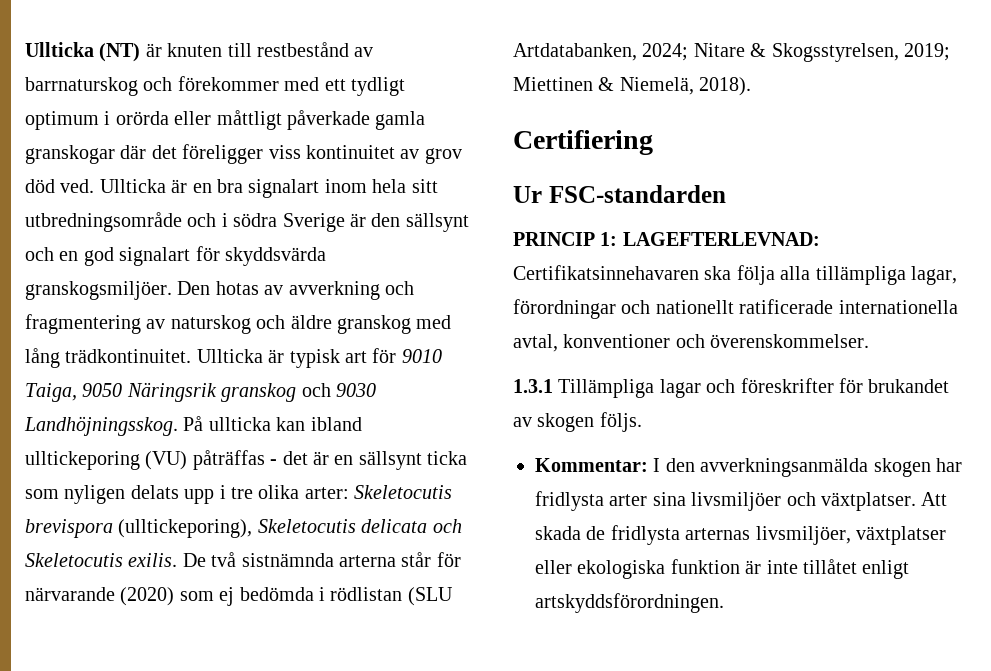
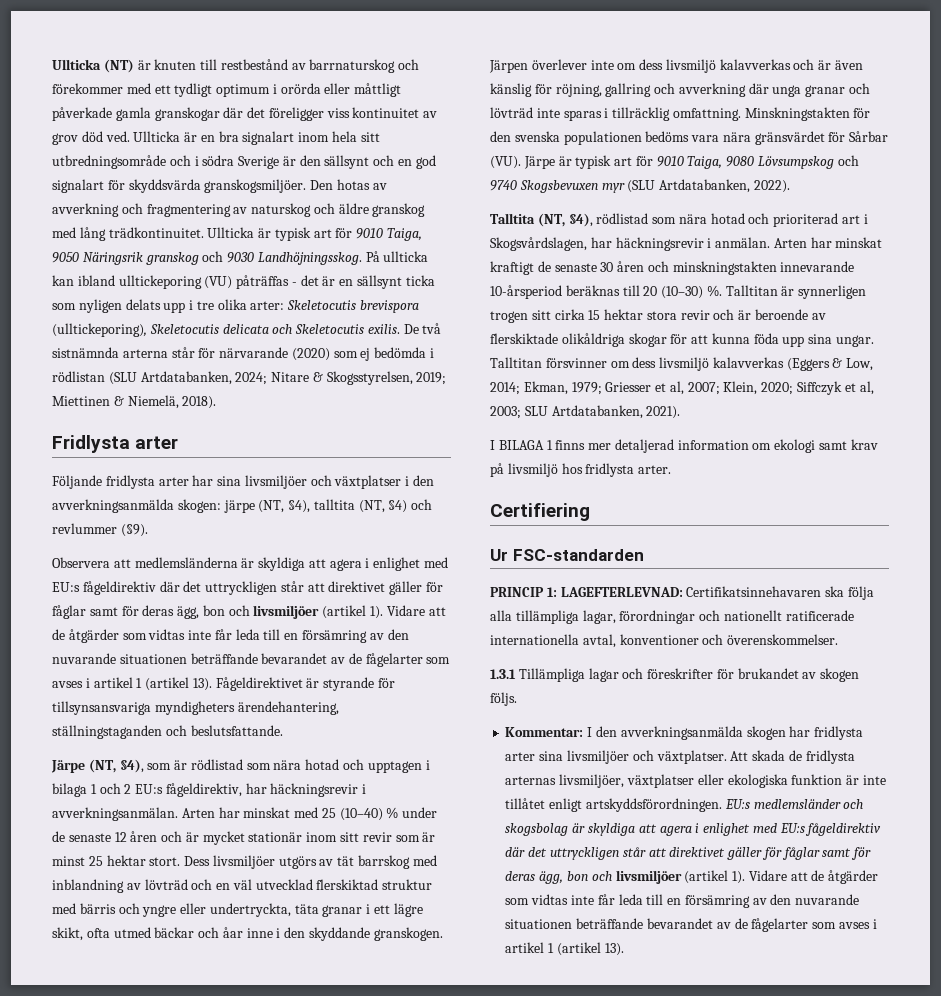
+ Fridlysta arter
+ Följande fridlysta arter har sina livsmiljöer och växtplatser i den avverkningsanmälda skogen: järpe (NT, §4), talltita (NT, §4) och revlummer (§9).
+ Observera att medlemsländerna är skyldiga att agera i enlighet med EU:s fågeldirektiv där det uttryckligen står att direktivet gäller för fåglar samt för deras ägg, bon och livsmiljöer (artikel 1). Vidare att de åtgärder som vidtas inte får leda till en försämring av den nuvarande situationen beträffande bevarandet av de fågelarter som avses i artikel 1 (artikel 13). Fågeldirektivet är styrande för tillsynsansvariga myndigheters ärendehantering, ställningstaganden och beslutsfattande.
+ Järpe (NT, §4), som är rödlistad som nära hotad och upptagen i bilaga 1 och 2 EU:s fågeldirektiv, har häckningsrevir i avverkningsanmälan. Arten har minskat med 25 (10–40) % under de senaste 12 åren och är mycket stationär inom sitt revir som är minst 25 hektar stort. Dess livsmiljöer utgörs av tät barrskog med inblandning av lövträd och en väl utvecklad flerskiktad struktur med bärris och yngre eller undertryckta, täta granar i ett lägre skikt, ofta utmed bäckar och åar inne i den skyddande granskogen. Järpen överlever inte om dess livsmiljö kalavverkas och är även känslig för röjning, gallring och avverkning där unga granar och lövträd inte sparas i tillräcklig omfattning. Minskningstakten för den svenska populationen bedöms vara nära gränsvärdet för Sårbar (VU). Järpe är typisk art för 9010 Taiga, 9080 Lövsumpskog och 9740 Skogsbevuxen myr (SLU Artdatabanken, 2022).
+ Talltita (NT, §4), rödlistad som nära hotad och prioriterad art i Skogsvårdslagen, har häckningsrevir i anmälan. Arten har minskat kraftigt de senaste 30 åren och minskningstakten innevarande 10-årsperiod beräknas till 20 (10–30) %. Talltitan är synnerligen trogen sitt cirka 15 hektar stora revir och är beroende av flerskiktade olikåldriga skogar för att kunna föda upp sina ungar. Talltitan försvinner om dess livsmiljö kalavverkas (Eggers & Low, 2014; Ekman, 1979; Griesser et al, 2007; Klein, 2020; Siffczyk et al, 2003; SLU Artdatabanken, 2021).
+ I BILAGA 1 finns mer detaljerad information om ekologi samt krav på livsmiljö hos fridlysta arter.
+ EU:s medlemsländer och skogsbolag är skyldiga att agera i enlighet med EU:s fågeldirektiv där det uttryckligen står att direktivet gäller för fåglar samt för deras ägg, bon och livsmiljöer (artikel 1). Vidare att de åtgärder som vidtas inte får leda till en försämring av den nuvarande situationen beträffande bevarandet av de fågelarter som avses i artikel 1 (artikel 13).

